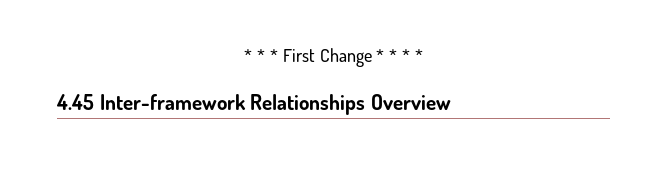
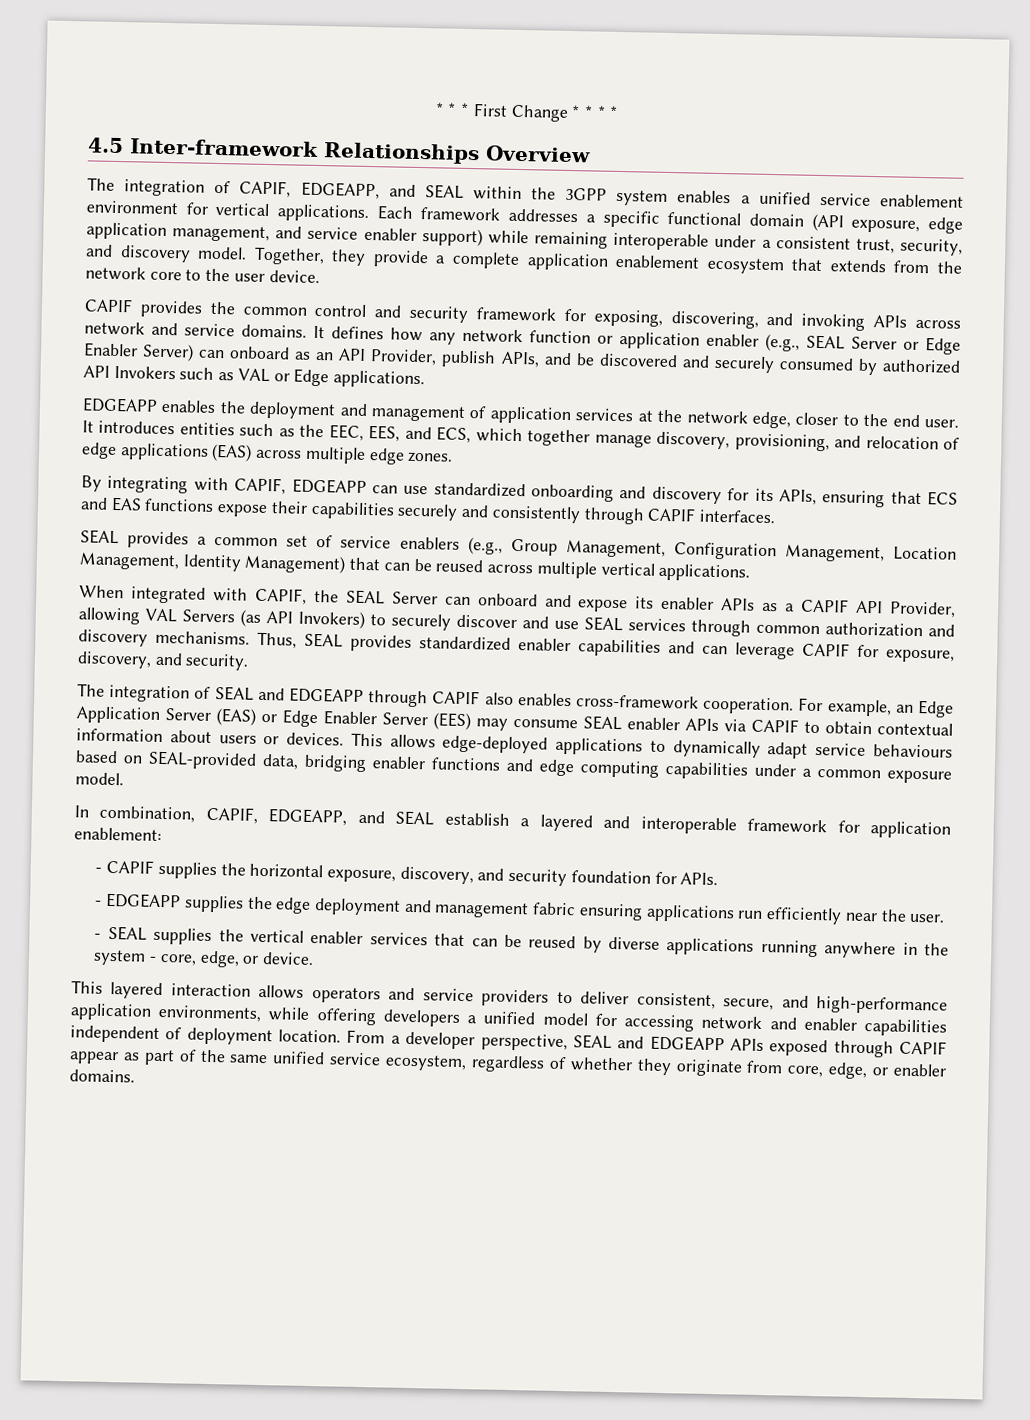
- 4.45 Inter-framework Relationships Overview
+ 4.5 Inter-framework Relationships Overview
+ The integration of CAPIF, EDGEAPP, and SEAL within the 3GPP system enables a unified service enablement environment for vertical applications. Each framework addresses a specific functional domain (API exposure, edge application management, and service enabler support) while remaining interoperable under a consistent trust, security, and discovery model. Together, they provide a complete application enablement ecosystem that extends from the network core to the user device.
+ CAPIF provides the common control and security framework for exposing, discovering, and invoking APIs across network and service domains. It defines how any network function or application enabler (e.g., SEAL Server or Edge Enabler Server) can onboard as an API Provider, publish APIs, and be discovered and securely consumed by authorized API Invokers such as VAL or Edge applications.
+ EDGEAPP enables the deployment and management of application services at the network edge, closer to the end user. It introduces entities such as the EEC, EES, and ECS, which together manage discovery, provisioning, and relocation of edge applications (EAS) across multiple edge zones.
+ By integrating with CAPIF, EDGEAPP can use standardized onboarding and discovery for its APIs, ensuring that ECS and EAS functions expose their capabilities securely and consistently through CAPIF interfaces.
+ SEAL provides a common set of service enablers (e.g., Group Management, Configuration Management, Location Management, Identity Management) that can be reused across multiple vertical applications.
+ When integrated with CAPIF, the SEAL Server can onboard and expose its enabler APIs as a CAPIF API Provider, allowing VAL Servers (as API Invokers) to securely discover and use SEAL services through common authorization and discovery mechanisms. Thus, SEAL provides standardized enabler capabilities and can leverage CAPIF for exposure, discovery, and security.
+ The integration of SEAL and EDGEAPP through CAPIF also enables cross-framework cooperation. For example, an Edge Application Server (EAS) or Edge Enabler Server (EES) may consume SEAL enabler APIs via CAPIF to obtain contextual information about users or devices. This allows edge-deployed applications to dynamically adapt service behaviours based on SEAL-provided data, bridging enabler functions and edge computing capabilities under a common exposure model.
+ In combination, CAPIF, EDGEAPP, and SEAL establish a layered and interoperable framework for application enablement:
+ - CAPIF supplies the horizontal exposure, discovery, and security foundation for APIs.
+ - EDGEAPP supplies the edge deployment and management fabric ensuring applications run efficiently near the user.
+ - SEAL supplies the vertical enabler services that can be reused by diverse applications running anywhere in the system - core, edge, or device.
+ This layered interaction allows operators and service providers to deliver consistent, secure, and high-performance application environments, while offering developers a unified model for accessing network and enabler capabilities independent of deployment location. From a developer perspective, SEAL and EDGEAPP APIs exposed through CAPIF appear as part of the same unified service ecosystem, regardless of whether they originate from core, edge, or enabler domains.

